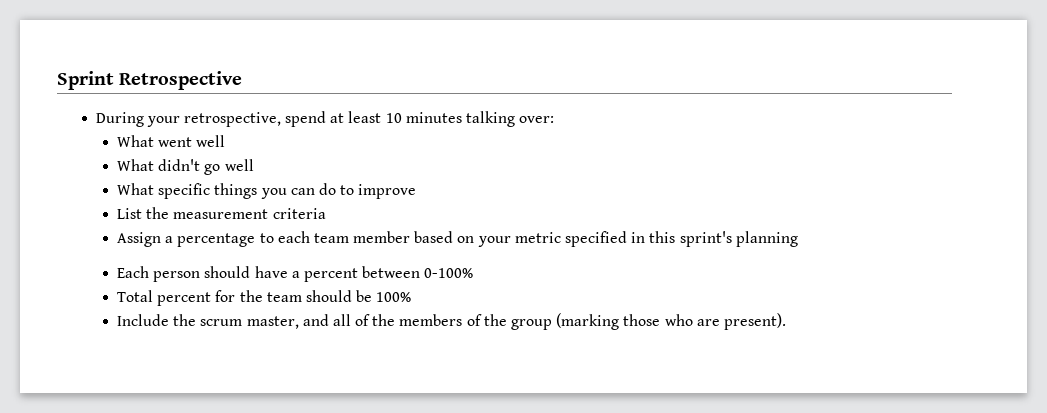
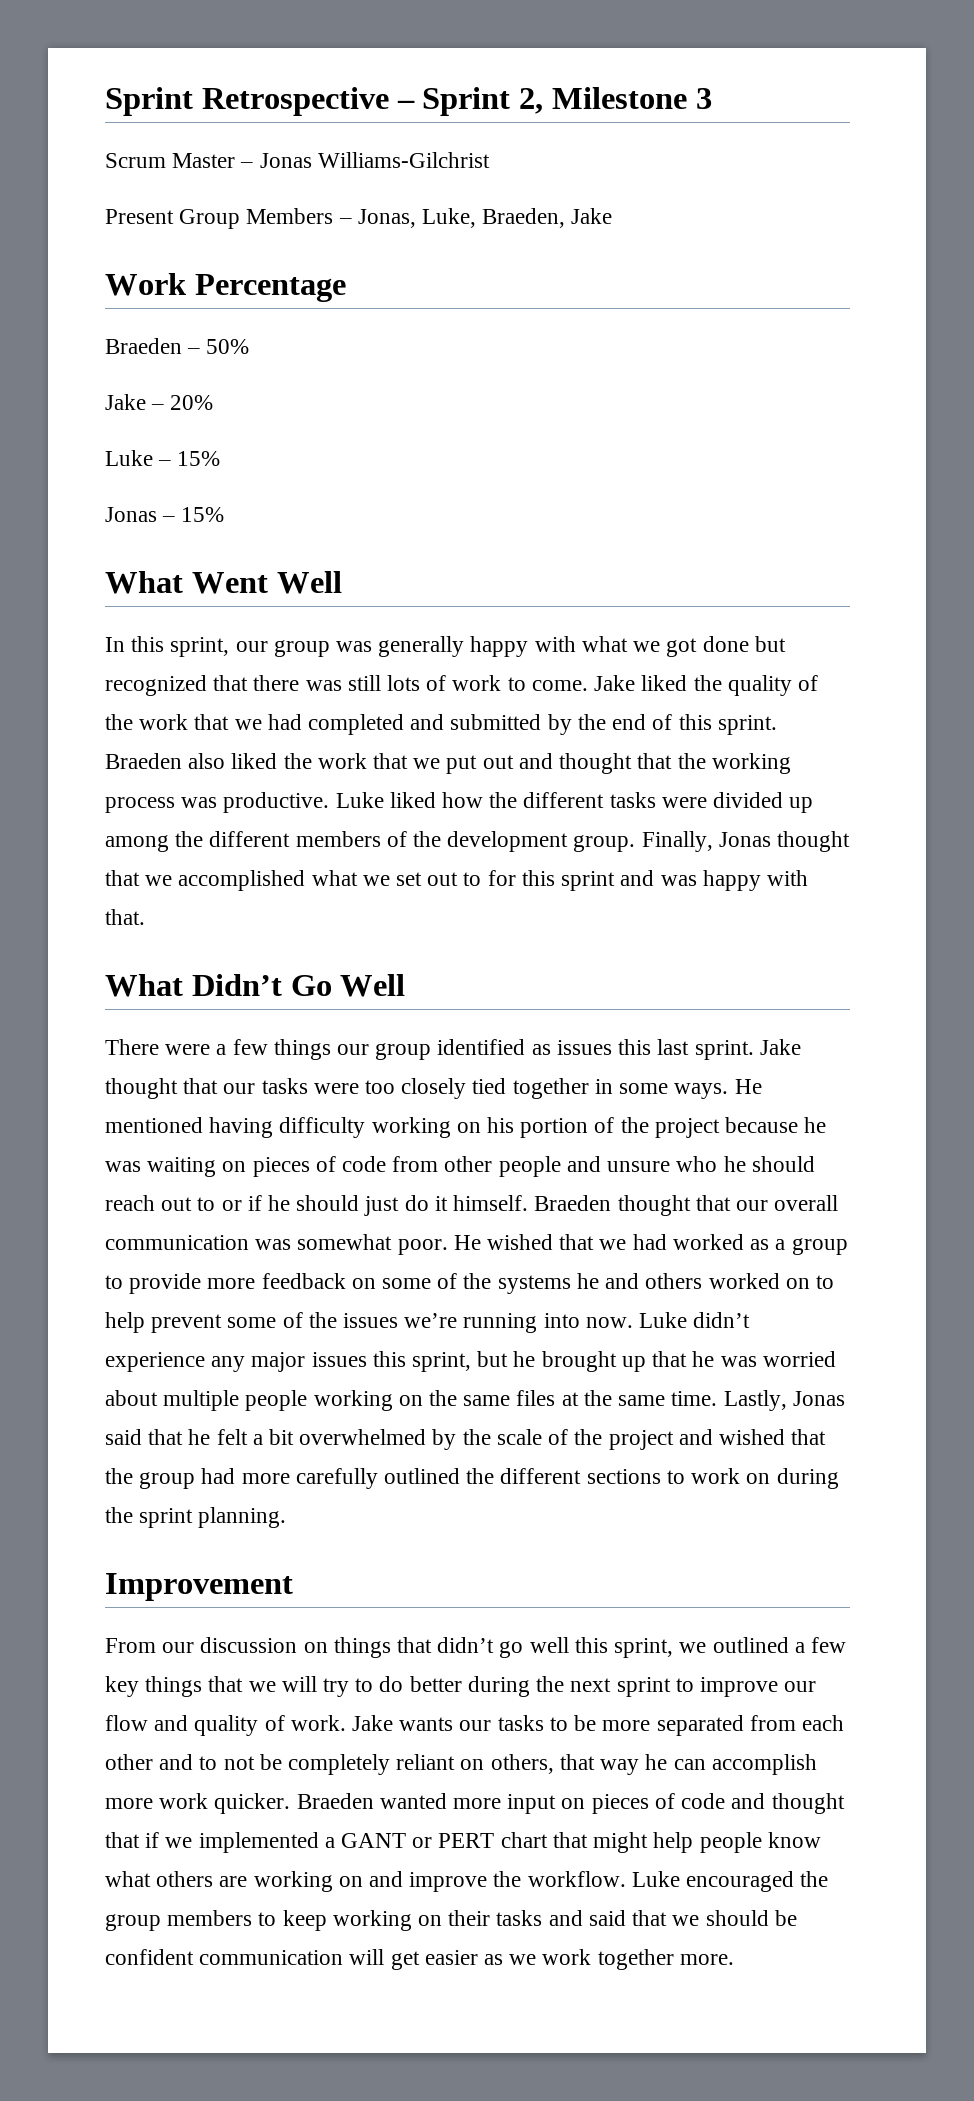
- Sprint Retrospective
- During your retrospective, spend at least 10 minutes talking over:
- What went well
- What didn't go well
- What specific things you can do to improve
- List the measurement criteria
- Assign a percentage to each team member based on your metric specified in this sprint's planning
- Each person should have a percent between 0-100%
- Total percent for the team should be 100%
- Include the scrum master, and all of the members of the group (marking those who are present).
+ Sprint Retrospective – Sprint 2, Milestone 3
+ Scrum Master – Jonas Williams-Gilchrist
+ Present Group Members – Jonas, Luke, Braeden, Jake
+ Work Percentage
+ Braeden – 50%
+ Jake – 20%
+ Luke – 15%
+ Jonas – 15%
+ What Went Well
+ In this sprint, our group was generally happy with what we got done but recognized that there was still lots of work to come. Jake liked the quality of the work that we had completed and submitted by the end of this sprint. Braeden also liked the work that we put out and thought that the working process was productive. Luke liked how the different tasks were divided up among the different members of the development group. Finally, Jonas thought that we accomplished what we set out to for this sprint and was happy with that.
+ What Didn’t Go Well
+ There were a few things our group identified as issues this last sprint. Jake thought that our tasks were too closely tied together in some ways. He mentioned having difficulty working on his portion of the project because he was waiting on pieces of code from other people and unsure who he should reach out to or if he should just do it himself. Braeden thought that our overall communication was somewhat poor. He wished that we had worked as a group to provide more feedback on some of the systems he and others worked on to help prevent some of the issues we’re running into now. Luke didn’t experience any major issues this sprint, but he brought up that he was worried about multiple people working on the same files at the same time. Lastly, Jonas said that he felt a bit overwhelmed by the scale of the project and wished that the group had more carefully outlined the different sections to work on during the sprint planning.
+ Improvement
+ From our discussion on things that didn’t go well this sprint, we outlined a few key things that we will try to do better during the next sprint to improve our flow and quality of work. Jake wants our tasks to be more separated from each other and to not be completely reliant on others, that way he can accomplish more work quicker. Braeden wanted more input on pieces of code and thought that if we implemented a GANT or PERT chart that might help people know what others are working on and improve the workflow. Luke encouraged the group members to keep working on their tasks and said that we should be confident communication will get easier as we work together more.

